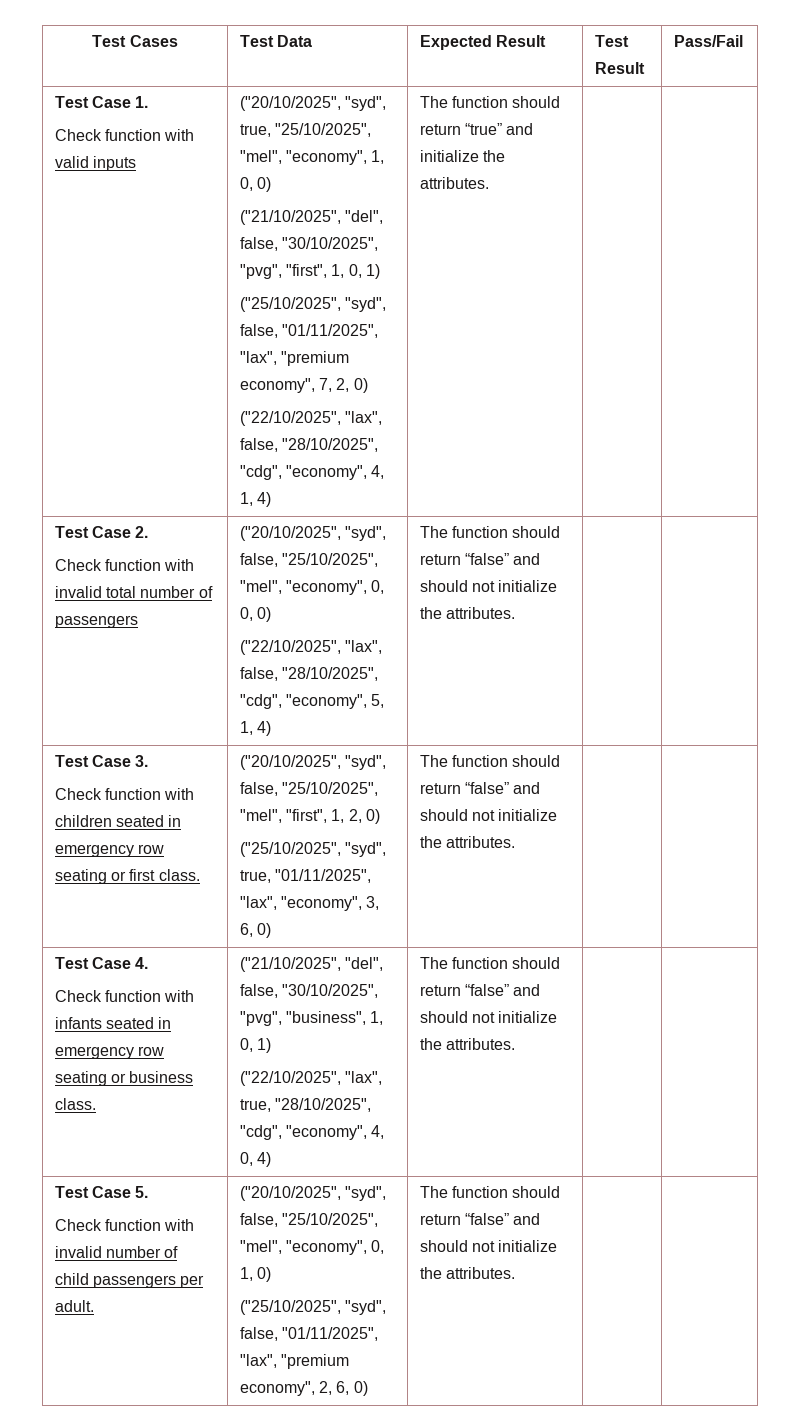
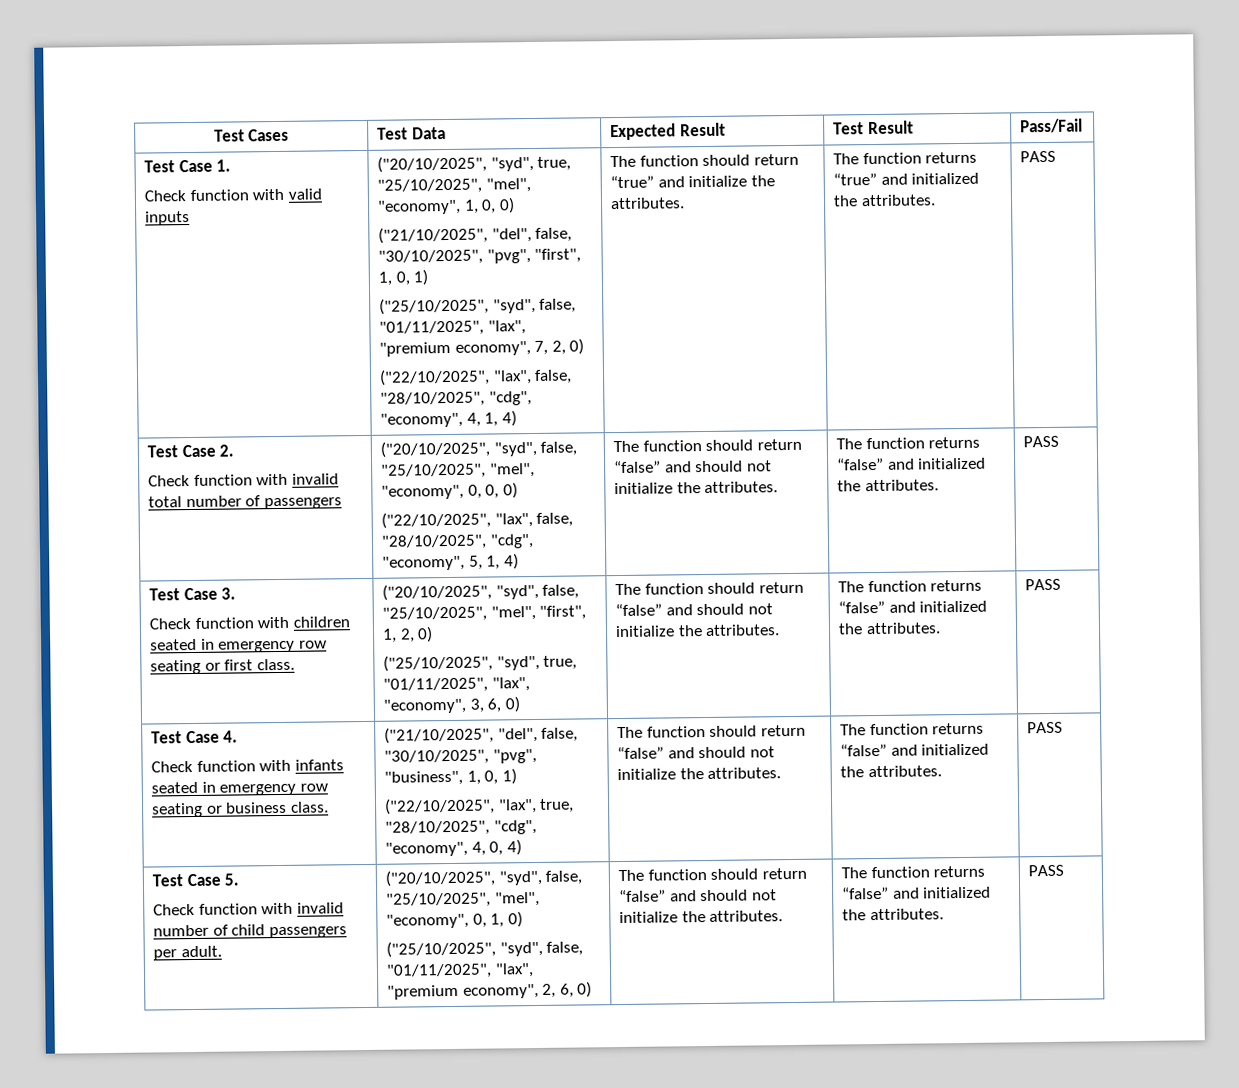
+ The function returns “true” and initialized the attributes. | PASS
- ("22/10/2025", "lax", false, "28/10/2025", "cdg", "economy", 5, 1, 4) | The function should return “false” and should not initialize the attributes.
+ ("22/10/2025", "lax", false, "28/10/2025", "cdg", "economy", 5, 1, 4) | The function should return “false” and should not initialize the attributes. | The function returns “false” and initialized the attributes. | PASS
- ("25/10/2025", "syd", true, "01/11/2025", "lax", "economy", 3, 6, 0) | The function should return “false” and should not initialize the attributes.
+ ("25/10/2025", "syd", true, "01/11/2025", "lax", "economy", 3, 6, 0) | The function should return “false” and should not initialize the attributes. | The function returns “false” and initialized the attributes. | PASS
- ("22/10/2025", "lax", true, "28/10/2025", "cdg", "economy", 4, 0, 4) | The function should return “false” and should not initialize the attributes.
+ ("22/10/2025", "lax", true, "28/10/2025", "cdg", "economy", 4, 0, 4) | The function should return “false” and should not initialize the attributes. | The function returns “false” and initialized the attributes. | PASS
- ("25/10/2025", "syd", false, "01/11/2025", "lax", "premium economy", 2, 6, 0) | The function should return “false” and should not initialize the attributes.
+ ("25/10/2025", "syd", false, "01/11/2025", "lax", "premium economy", 2, 6, 0) | The function should return “false” and should not initialize the attributes. | The function returns “false” and initialized the attributes. | PASS

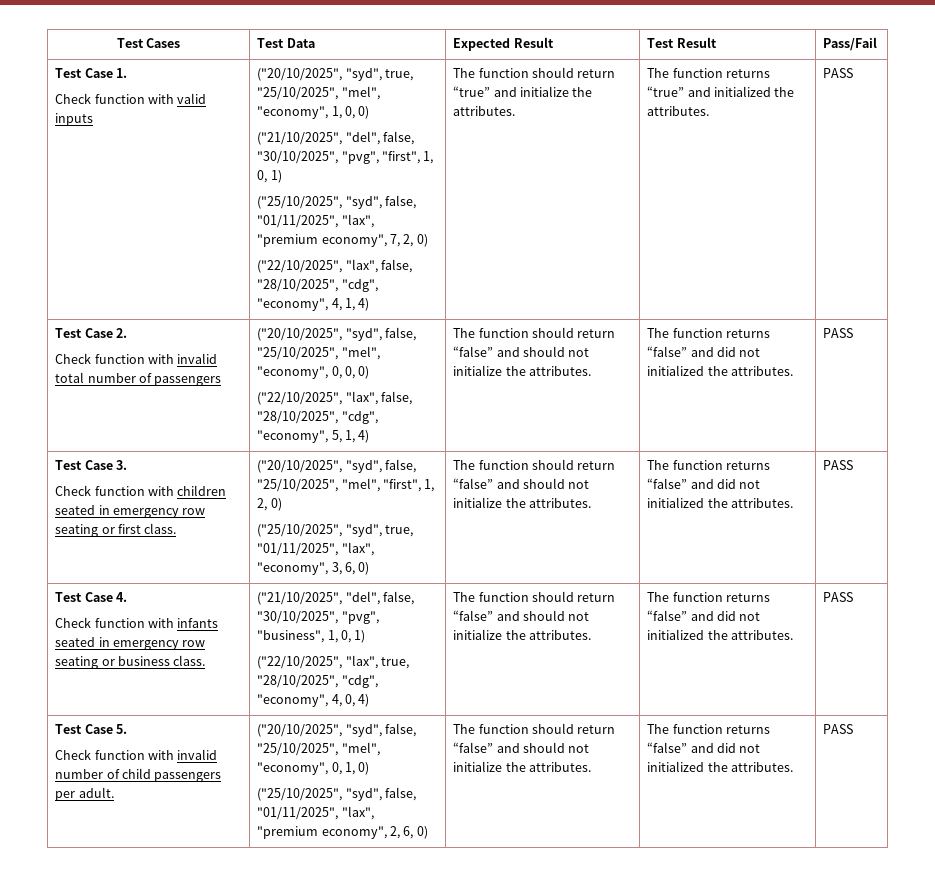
- ("22/10/2025", "lax", false, "28/10/2025", "cdg", "economy", 5, 1, 4) | The function should return “false” and should not initialize the attributes. | The function returns “false” and initialized the attributes.
+ ("22/10/2025", "lax", false, "28/10/2025", "cdg", "economy", 5, 1, 4) | The function should return “false” and should not initialize the attributes. | The function returns “false” and did not initialized the attributes.
- ("25/10/2025", "syd", true, "01/11/2025", "lax", "economy", 3, 6, 0) | The function should return “false” and should not initialize the attributes. | The function returns “false” and initialized the attributes.
+ ("25/10/2025", "syd", true, "01/11/2025", "lax", "economy", 3, 6, 0) | The function should return “false” and should not initialize the attributes. | The function returns “false” and did not initialized the attributes.
- ("22/10/2025", "lax", true, "28/10/2025", "cdg", "economy", 4, 0, 4) | The function should return “false” and should not initialize the attributes. | The function returns “false” and initialized the attributes.
+ ("22/10/2025", "lax", true, "28/10/2025", "cdg", "economy", 4, 0, 4) | The function should return “false” and should not initialize the attributes. | The function returns “false” and did not initialized the attributes.
- ("25/10/2025", "syd", false, "01/11/2025", "lax", "premium economy", 2, 6, 0) | The function should return “false” and should not initialize the attributes. | The function returns “false” and initialized the attributes.
+ ("25/10/2025", "syd", false, "01/11/2025", "lax", "premium economy", 2, 6, 0) | The function should return “false” and should not initialize the attributes. | The function returns “false” and did not initialized the attributes.

